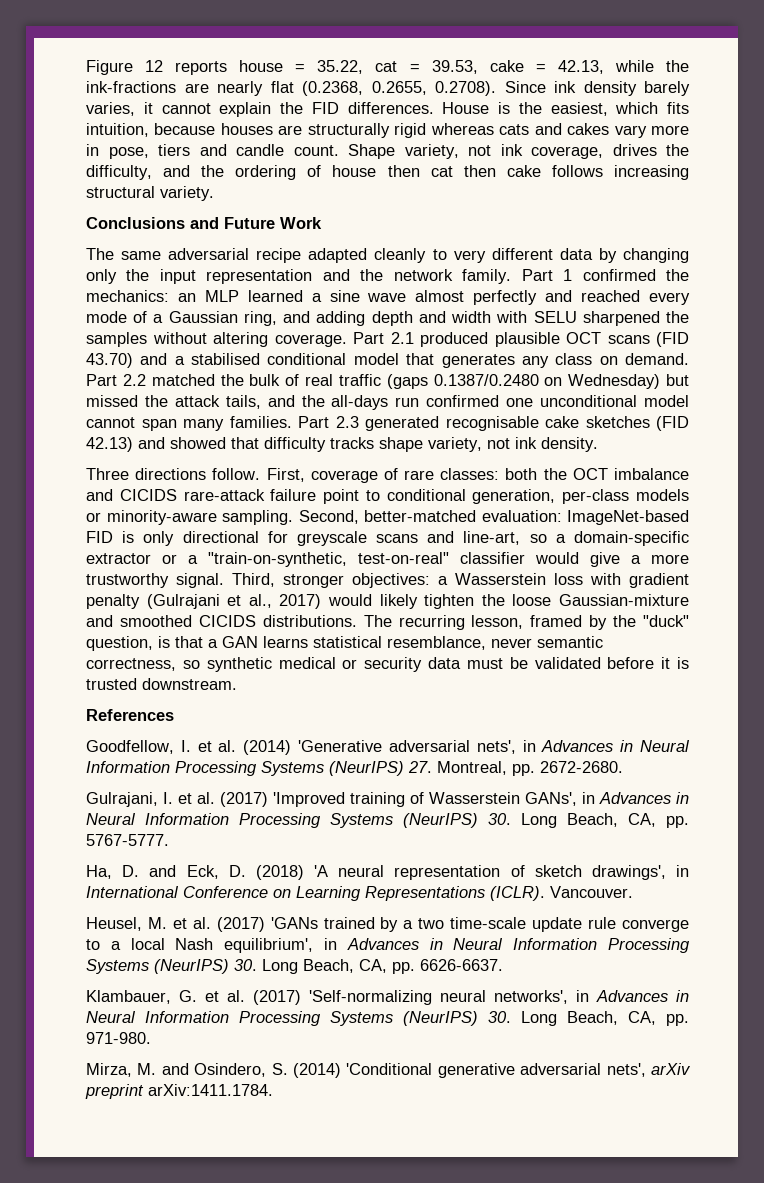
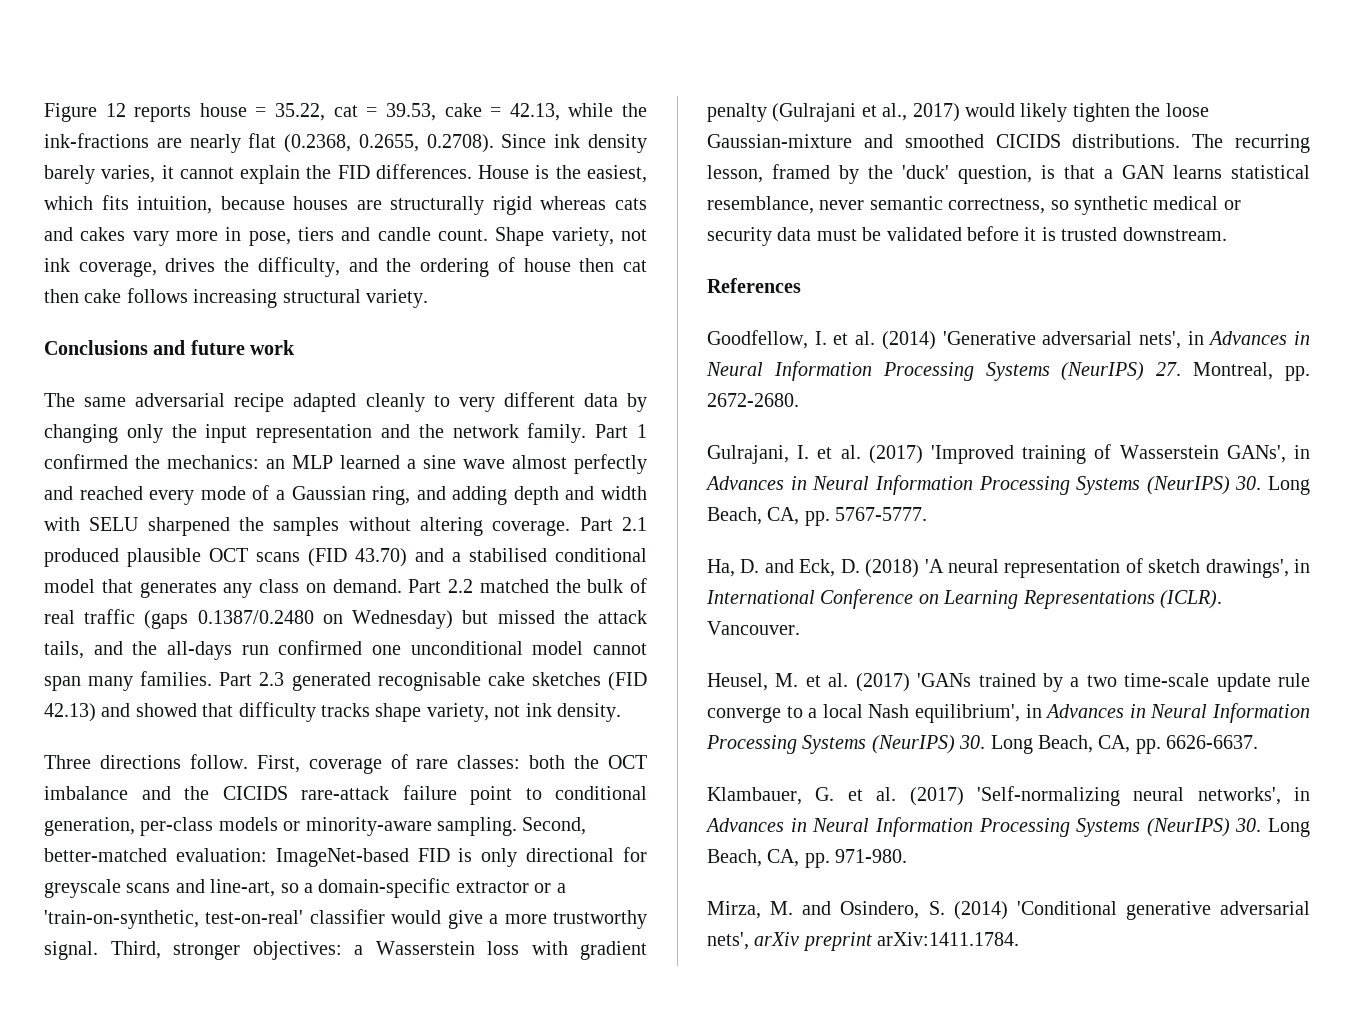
- Conclusions and Future Work
+ Conclusions and future work
- First, coverage of rare classes: both the OCT imbalance and CICIDS rare-attack failure point to conditional generation, per-class models or minority-aware sampling.
+ First, coverage of rare classes: both the OCT imbalance and the CICIDS rare-attack failure point to conditional generation, per-class models or minority-aware sampling.
- Second, better-matched evaluation: ImageNet-based FID is only directional for greyscale scans and line-art, so a domain-specific extractor or a "train-on-synthetic, test-on-real" classifier would give a more trustworthy signal.
+ Second, better-matched evaluation: ImageNet-based FID is only directional for greyscale scans and line-art, so a domain-specific extractor or a 'train-on-synthetic, test-on-real' classifier would give a more trustworthy signal.
- The recurring lesson, framed by the "duck" question, is that a GAN learns statistical resemblance, never semantic correctness, so synthetic medical or security data must be validated before it is trusted downstream.
+ The recurring lesson, framed by the 'duck' question, is that a GAN learns statistical resemblance, never semantic correctness, so synthetic medical or security data must be validated before it is trusted downstream.

